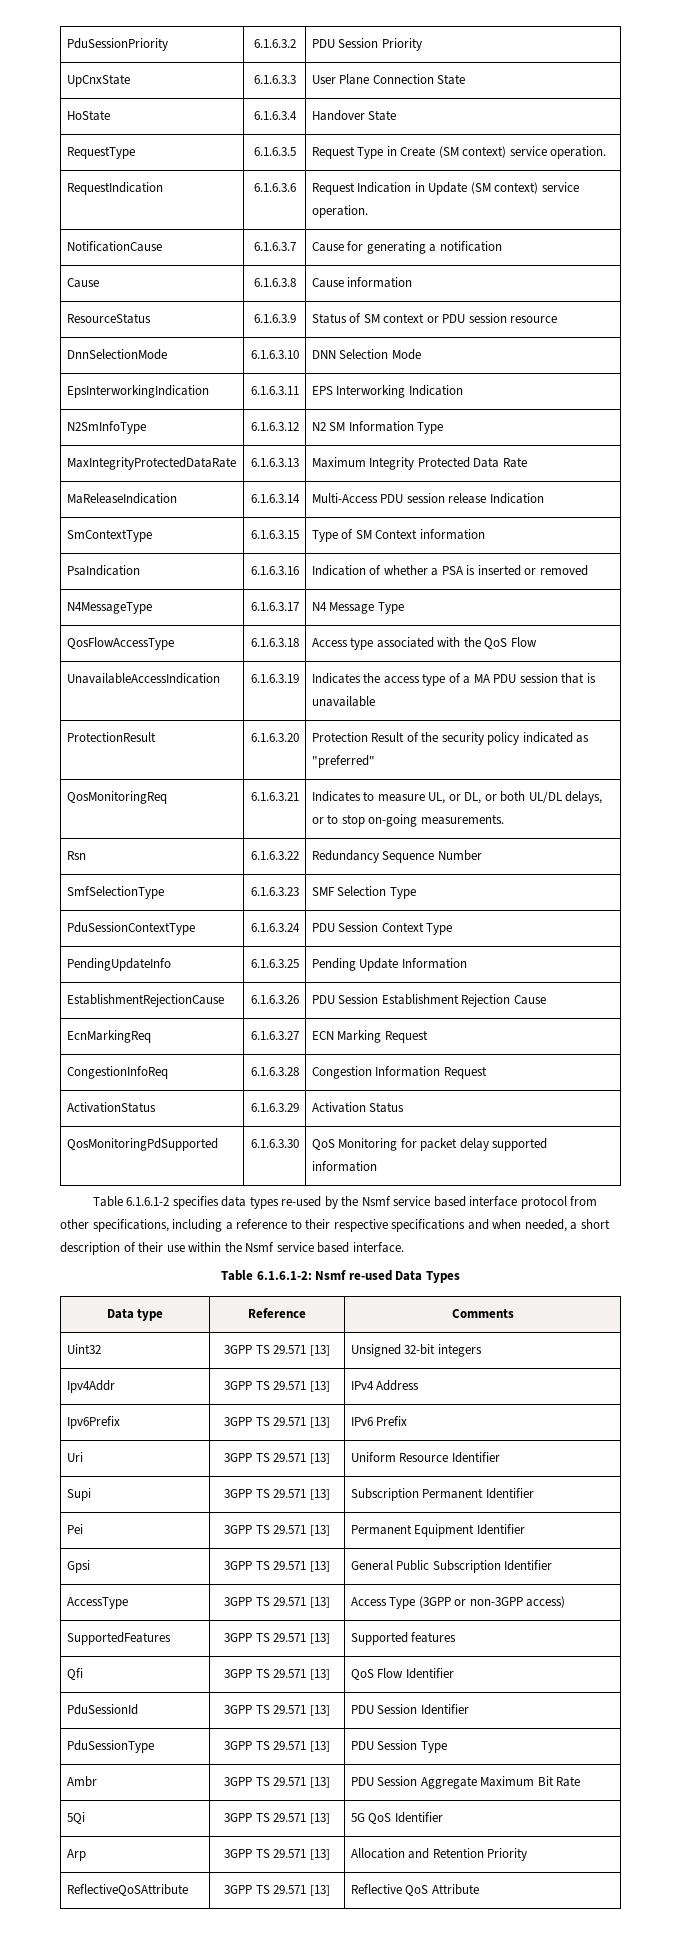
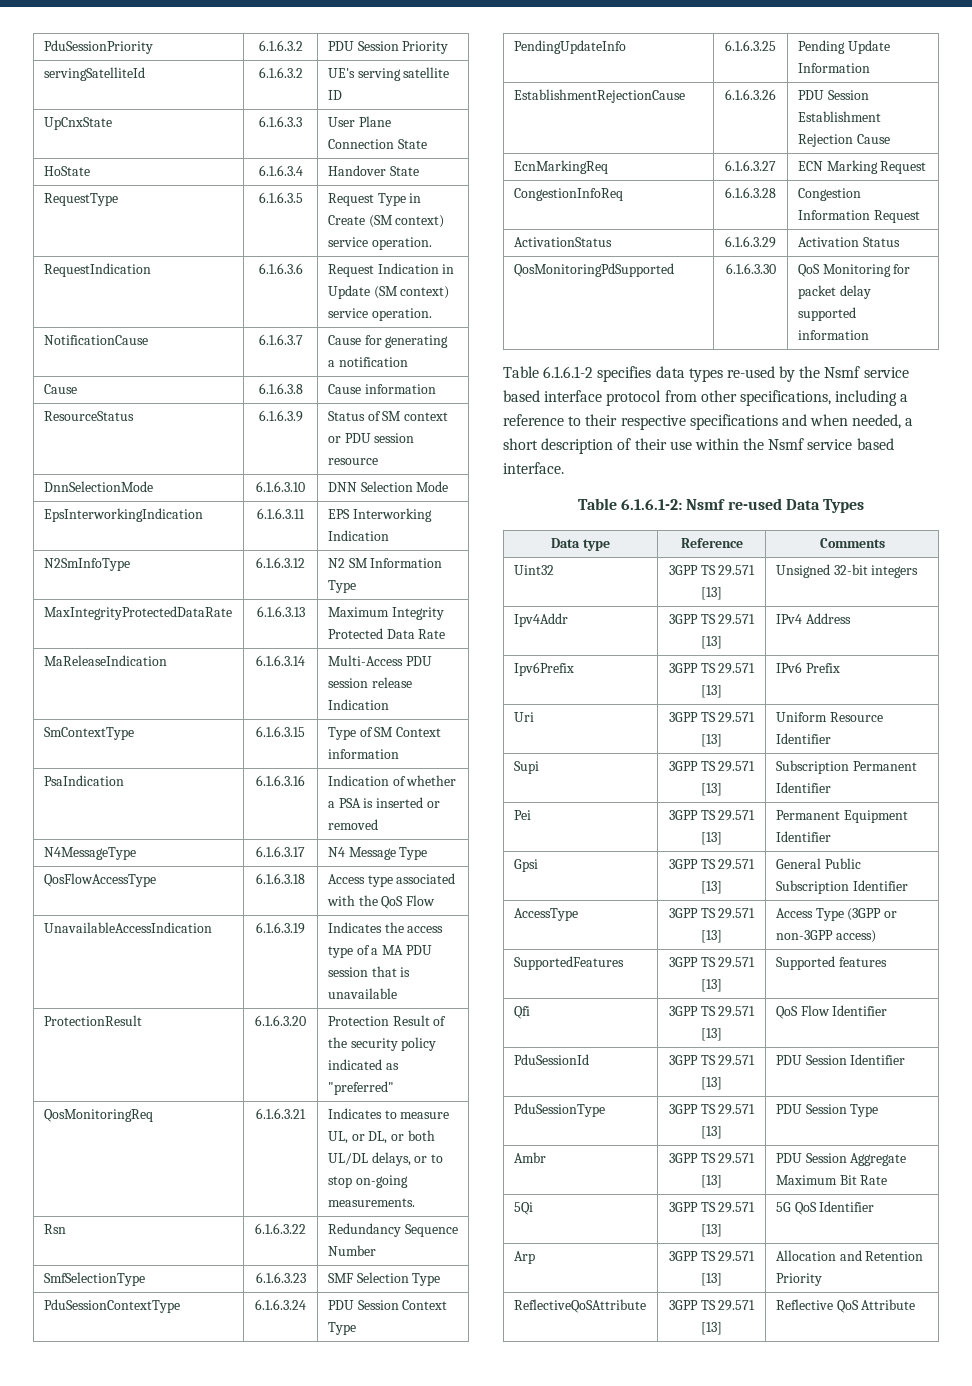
+ servingSatelliteId | 6.1.6.3.2 | UE's serving satellite ID

